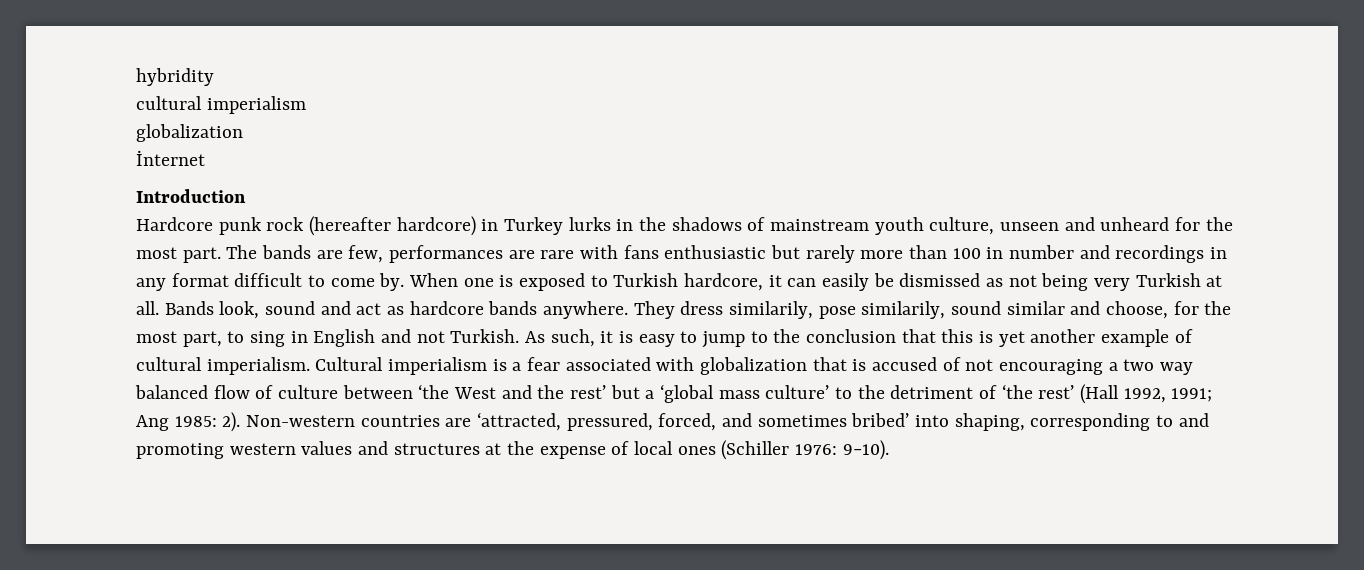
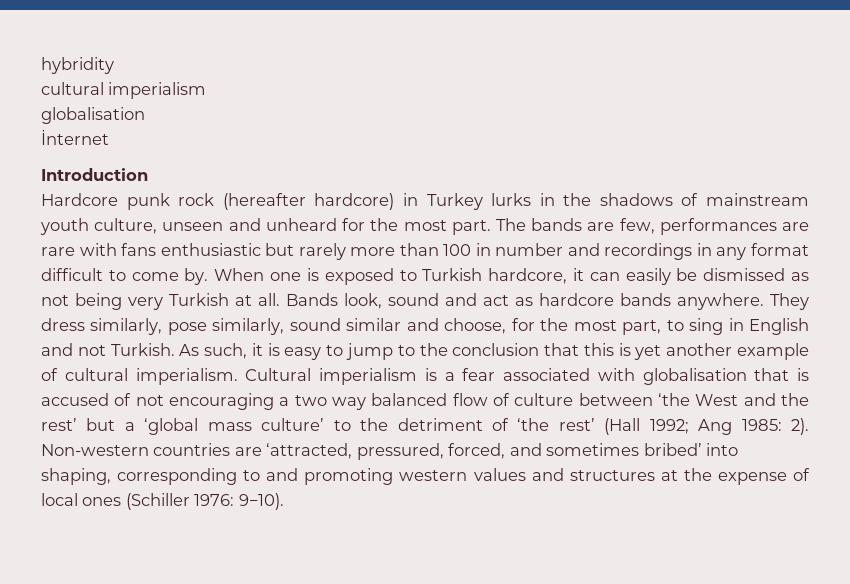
  cultural imperialism
- globalization
+ globalisation
- They dress similarily, pose similarily, sound similar and choose, for the most part, to sing in English and not Turkish.
+ They dress similarly, pose similarly, sound similar and choose, for the most part, to sing in English and not Turkish.
- Cultural imperialism is a fear associated with globalization that is accused of not encouraging a two way balanced flow of culture between ‘the West and the rest’ but a ‘global mass culture’ to the detriment of ‘the rest’ (Hall 1992, 1991; Ang 1985: 2).
+ Cultural imperialism is a fear associated with globalisation that is accused of not encouraging a two way balanced flow of culture between ‘the West and the rest’ but a ‘global mass culture’ to the detriment of ‘the rest’ (Hall 1992; Ang 1985: 2).

